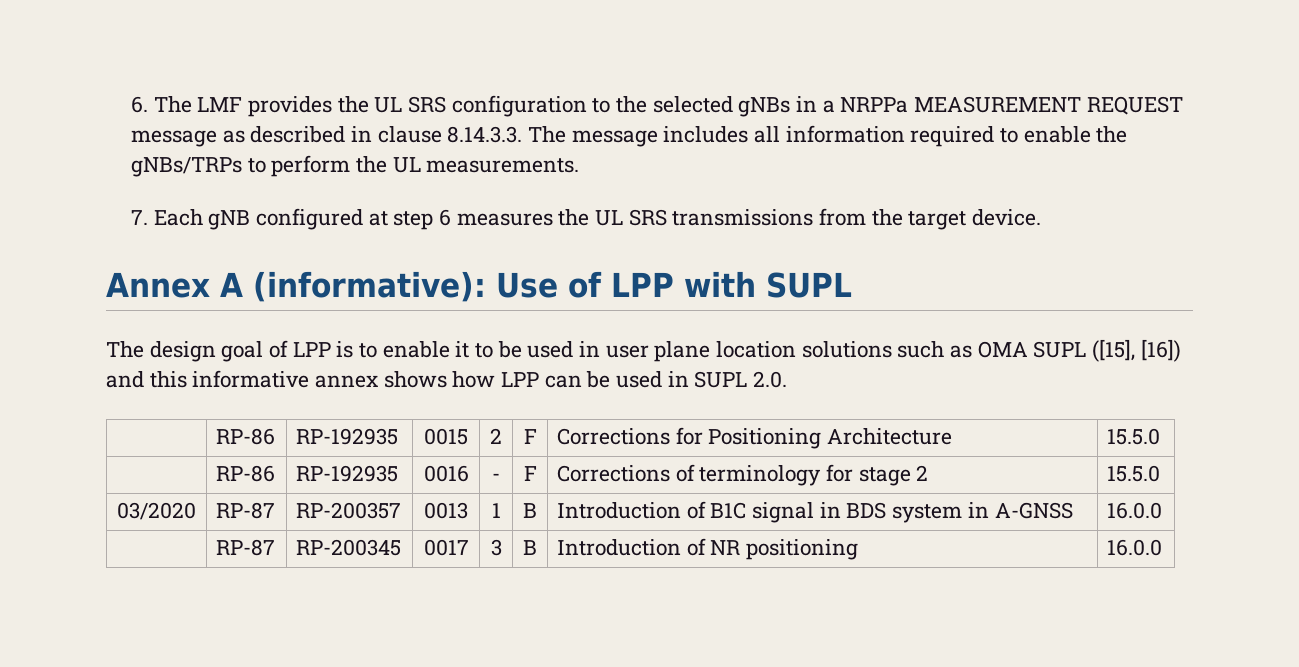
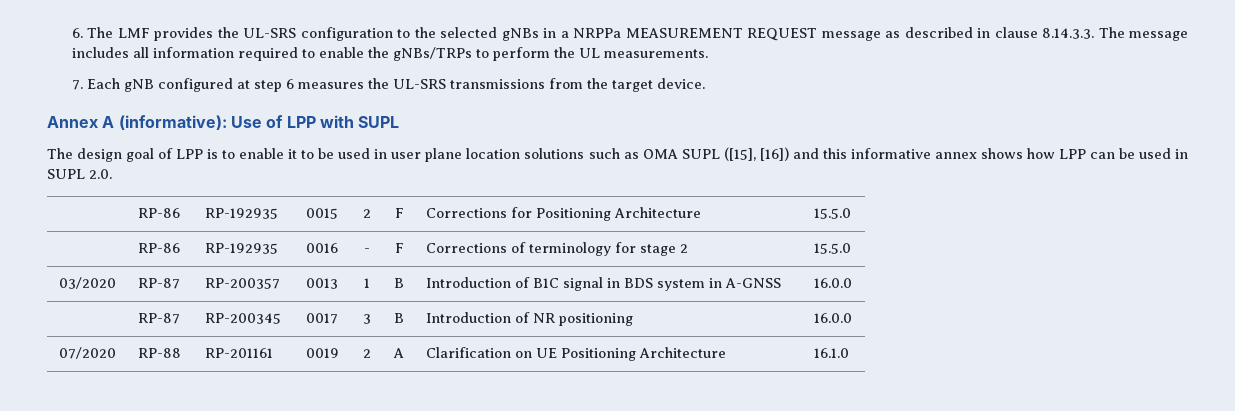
- 6. The LMF provides the UL SRS configuration to the selected gNBs in a NRPPa MEASUREMENT REQUEST message as described in clause 8.14.3.3. The message includes all information required to enable the gNBs/TRPs to perform the UL measurements.
+ 6. The LMF provides the UL-SRS configuration to the selected gNBs in a NRPPa MEASUREMENT REQUEST message as described in clause 8.14.3.3. The message includes all information required to enable the gNBs/TRPs to perform the UL measurements.
- 7. Each gNB configured at step 6 measures the UL SRS transmissions from the target device.
+ 7. Each gNB configured at step 6 measures the UL-SRS transmissions from the target device.
+ 07/2020 | RP-88 | RP-201161 | 0019 | 2 | A | Clarification on UE Positioning Architecture | 16.1.0

